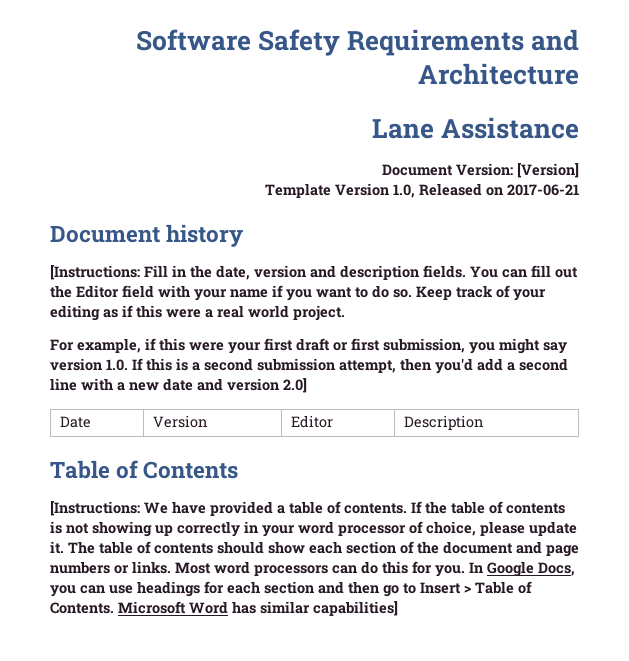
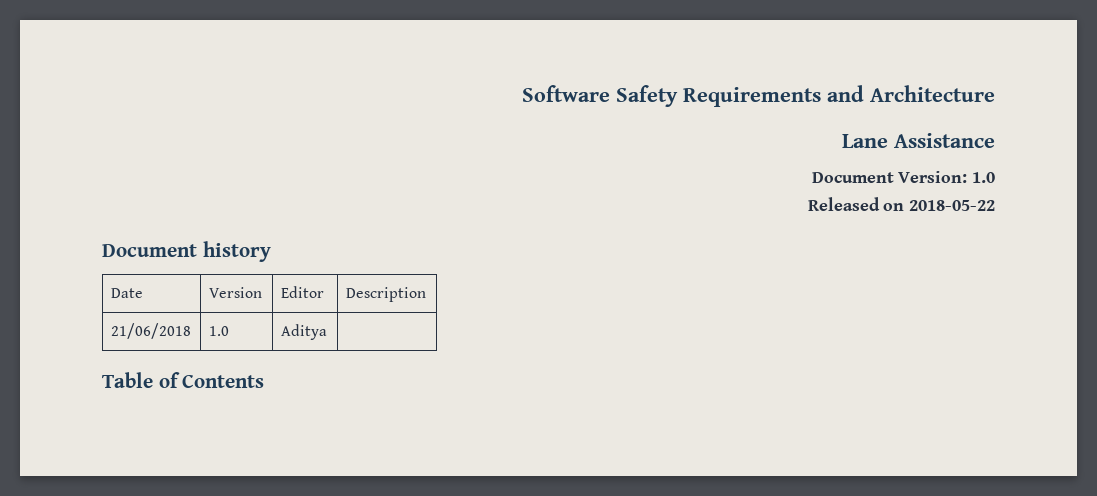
- Document Version: [Version]
- Template Version 1.0, Released on 2017-06-21
+ Document Version: 1.0
+ Released on 2018-05-22
- [Instructions: Fill in the date, version and description fields. You can fill out the Editor field with your name if you want to do so. Keep track of your editing as if this were a real world project.
- For example, if this were your first draft or first submission, you might say version 1.0. If this is a second submission attempt, then you'd add a second line with a new date and version 2.0]
+ 21/06/2018 | 1.0 | Aditya |
- [Instructions: We have provided a table of contents. If the table of contents is not showing up correctly in your word processor of choice, please update it. The table of contents should show each section of the document and page numbers or links. Most word processors can do this for you. In Google Docs, you can use headings for each section and then go to Insert > Table of Contents. Microsoft Word has similar capabilities]

